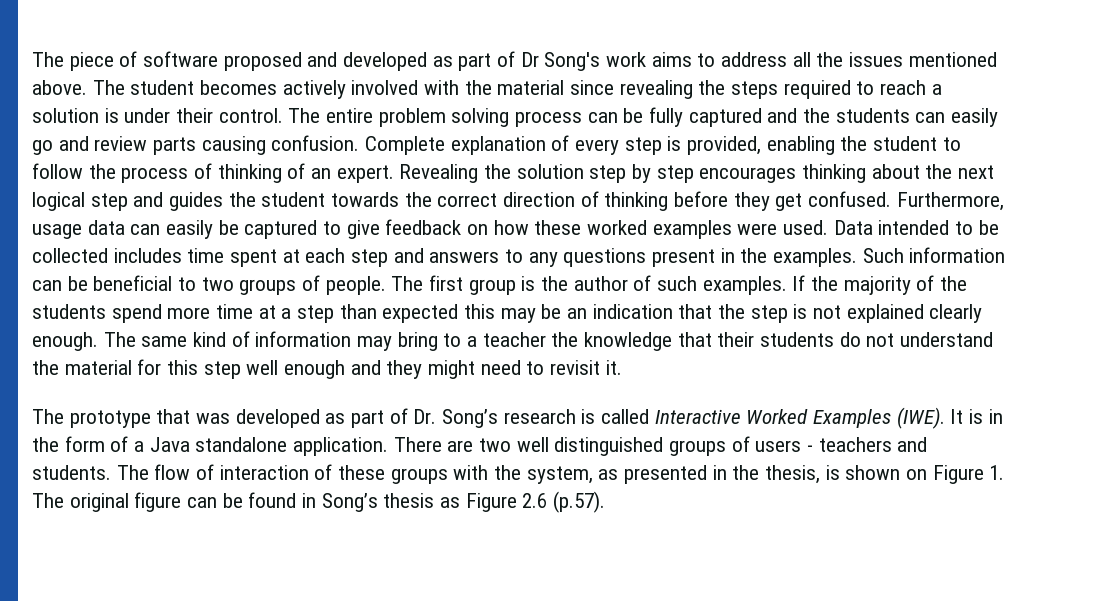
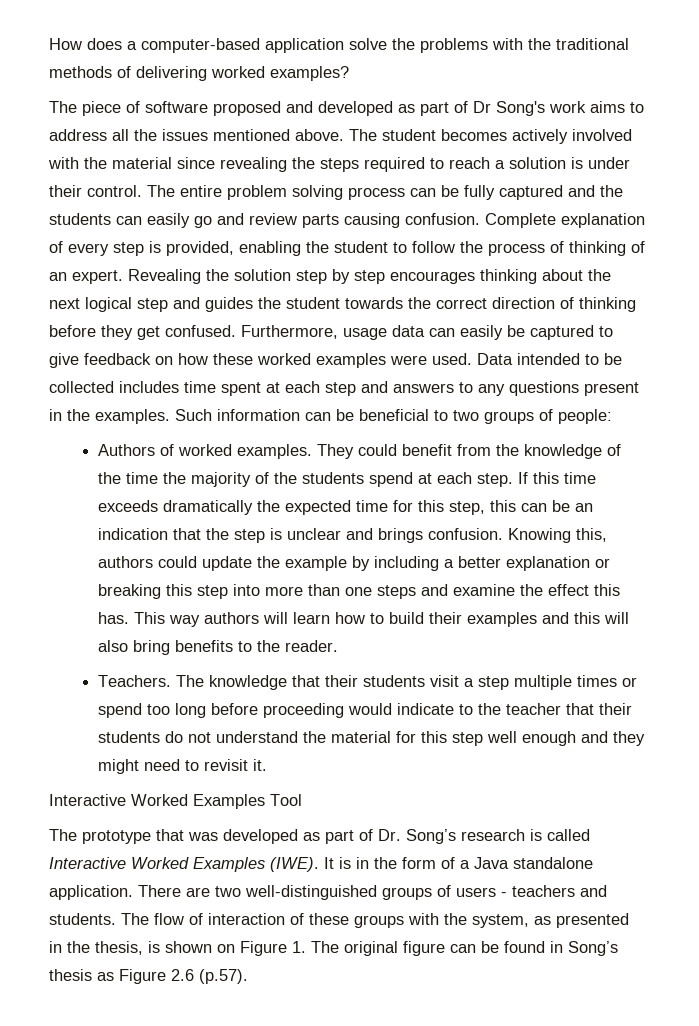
+ How does a computer-based application solve the problems with the traditional methods of delivering worked examples?
- Such information can be beneficial to two groups of people. The first group is the author of such examples. If the majority of the students spend more time at a step than expected this may be an indication that the step is not explained clearly enough. The same kind of information may bring to a teacher the knowledge that their students do not understand the material for this step well enough and they might need to revisit it.
+ Such information can be beneficial to two groups of people:
+ Authors of worked examples. They could benefit from the knowledge of the time the majority of the students spend at each step. If this time exceeds dramatically the expected time for this step, this can be an indication that the step is unclear and brings confusion. Knowing this, authors could update the example by including a better explanation or breaking this step into more than one steps and examine the effect this has. This way authors will learn how to build their examples and this will also bring benefits to the reader.
+ Teachers. The knowledge that their students visit a step multiple times or spend too long before proceeding would indicate to the teacher that their students do not understand the material for this step well enough and they might need to revisit it.
+ Interactive Worked Examples Tool
- There are two well distinguished groups of users - teachers and students.
+ There are two well-distinguished groups of users - teachers and students.

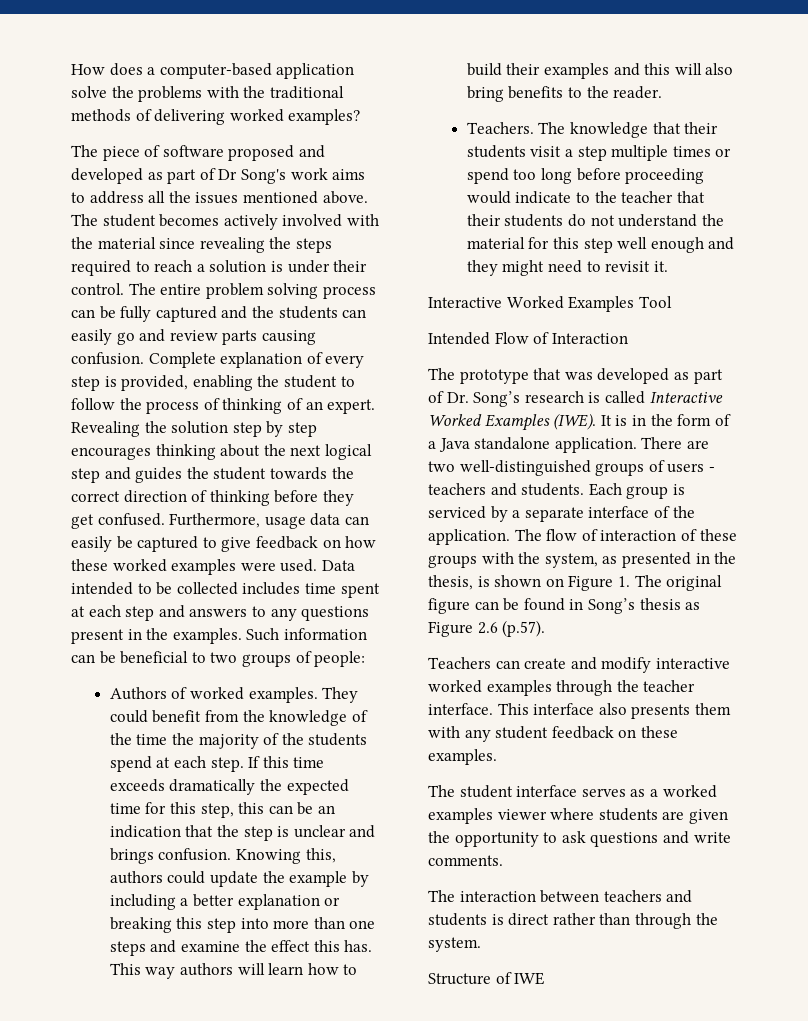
+ Intended Flow of Interaction
+ Each group is serviced by a separate interface of the application.
+ Teachers can create and modify interactive worked examples through the teacher interface. This interface also presents them with any student feedback on these examples.
+ The student interface serves as a worked examples viewer where students are given the opportunity to ask questions and write comments.
+ The interaction between teachers and students is direct rather than through the system.
+ Structure of IWE

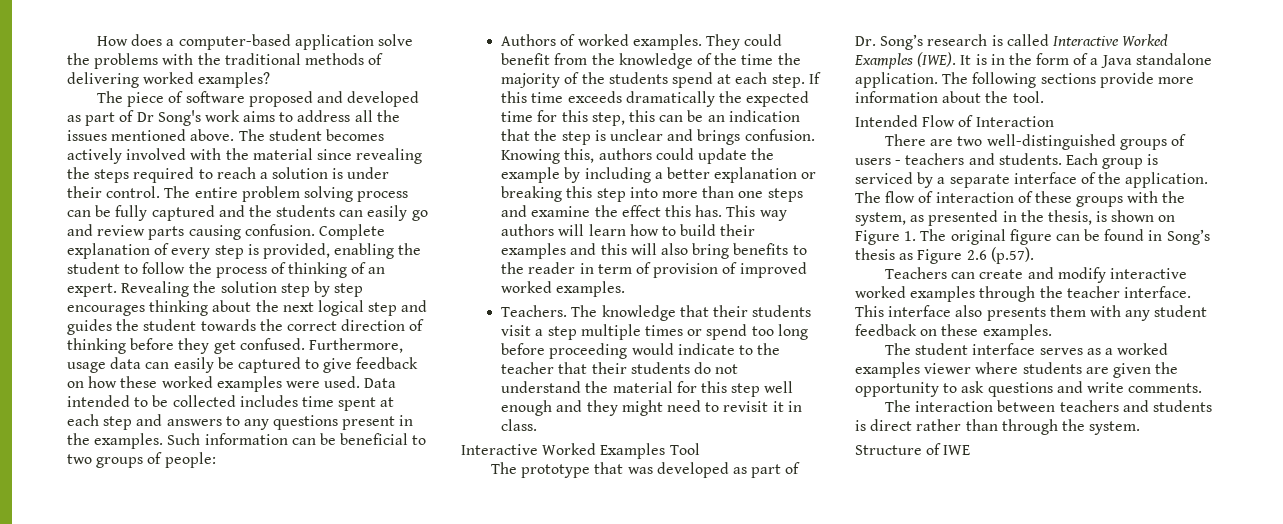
- This way authors will learn how to build their examples and this will also bring benefits to the reader.
+ This way authors will learn how to build their examples and this will also bring benefits to the reader in term of provision of improved worked examples.
- The knowledge that their students visit a step multiple times or spend too long before proceeding would indicate to the teacher that their students do not understand the material for this step well enough and they might need to revisit it.
+ The knowledge that their students visit a step multiple times or spend too long before proceeding would indicate to the teacher that their students do not understand the material for this step well enough and they might need to revisit it in class.
- Intended Flow of Interaction
- It is in the form of a Java standalone application. There are two well-distinguished groups of users - teachers and students.
+ It is in the form of a Java standalone application. The following sections provide more information about the tool.
+ Intended Flow of Interaction
+ There are two well-distinguished groups of users - teachers and students.

